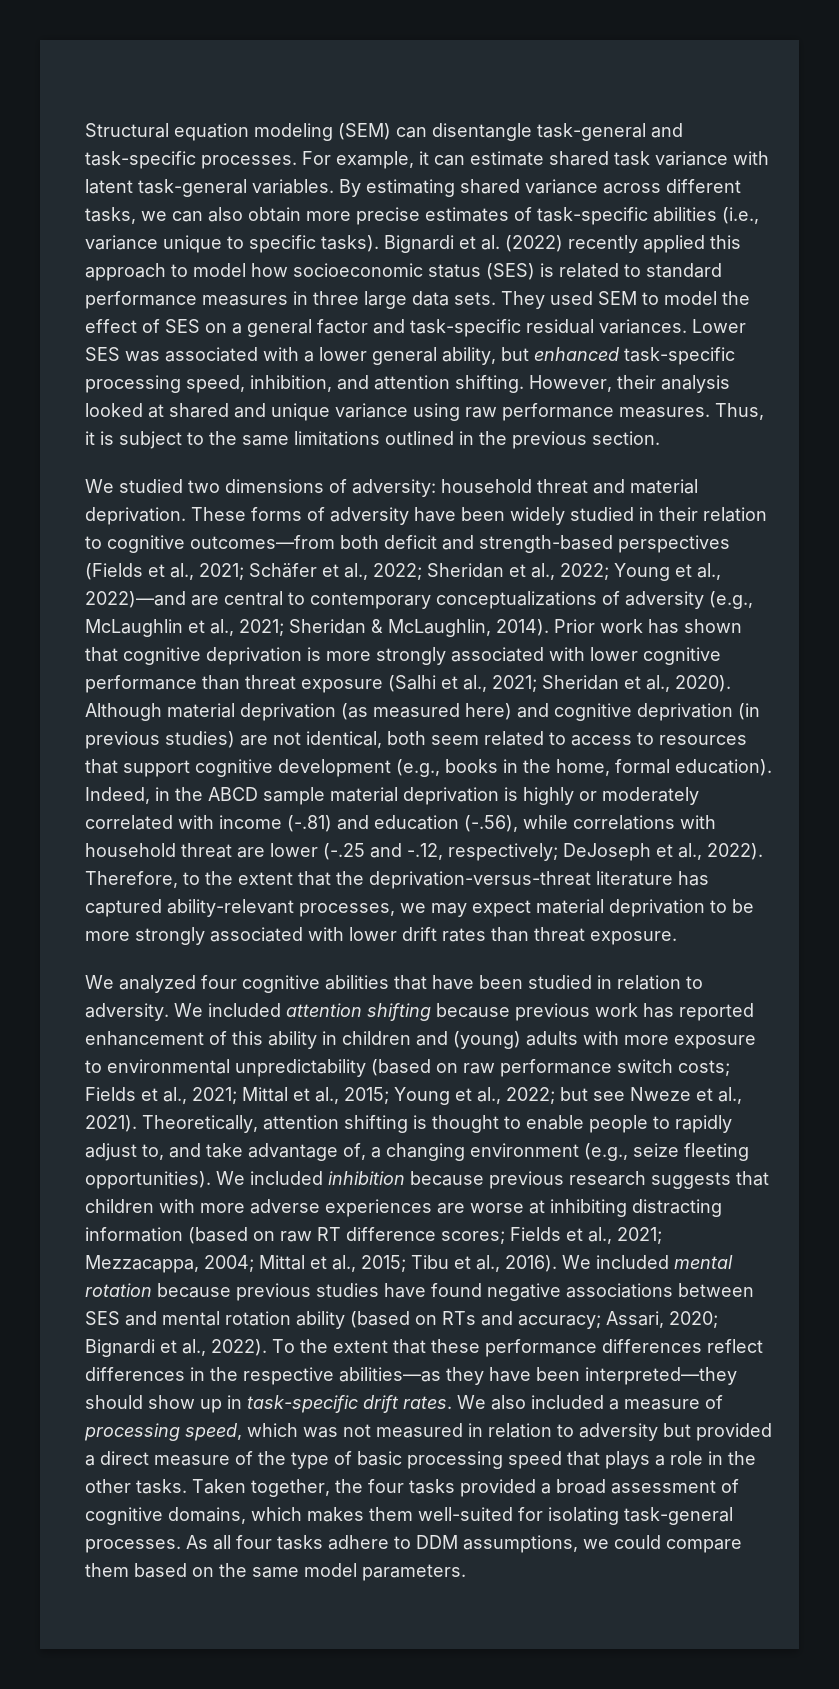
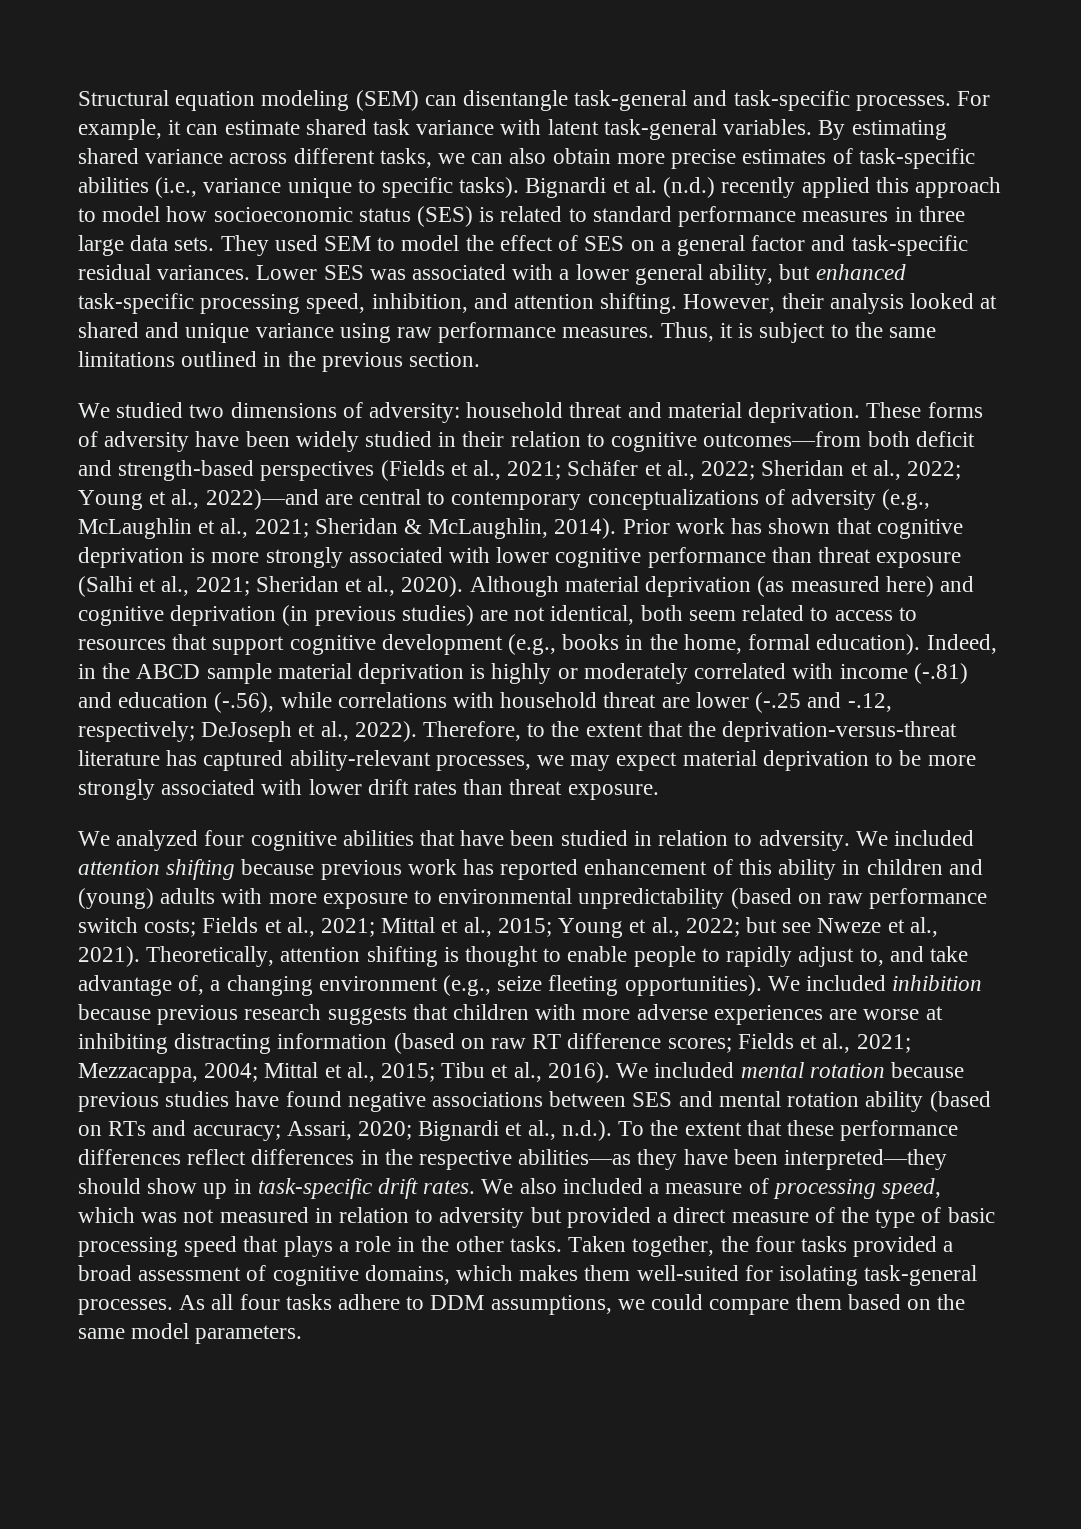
- Bignardi et al. (2022) recently applied this approach to model how socioeconomic status (SES) is related to standard performance measures in three large data sets.
+ Bignardi et al. (n.d.) recently applied this approach to model how socioeconomic status (SES) is related to standard performance measures in three large data sets.
- We included mental rotation because previous studies have found negative associations between SES and mental rotation ability (based on RTs and accuracy; Assari, 2020; Bignardi et al., 2022). To the extent that these performance differences reflect differences in the respective abilities—as they have been interpreted—they should show up in task-specific drift rates.
+ We included mental rotation because previous studies have found negative associations between SES and mental rotation ability (based on RTs and accuracy; Assari, 2020; Bignardi et al., n.d.). To the extent that these performance differences reflect differences in the respective abilities—as they have been interpreted—they should show up in task-specific drift rates.

